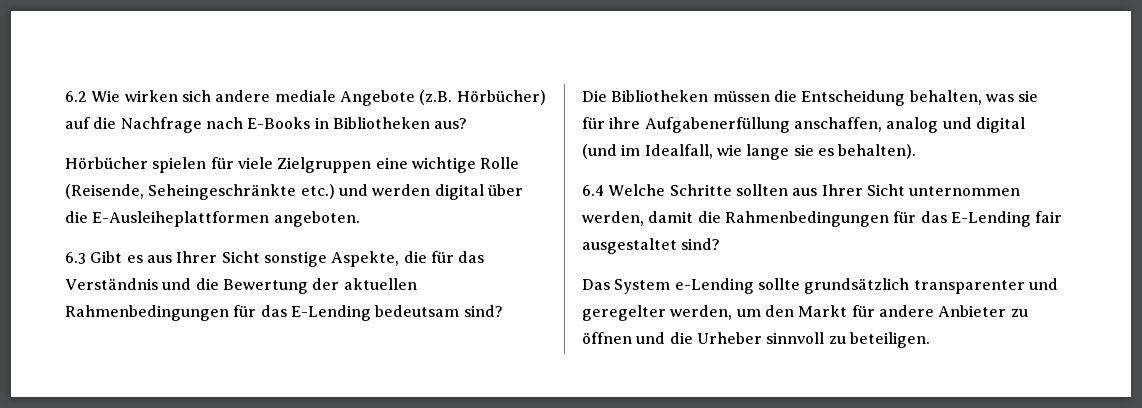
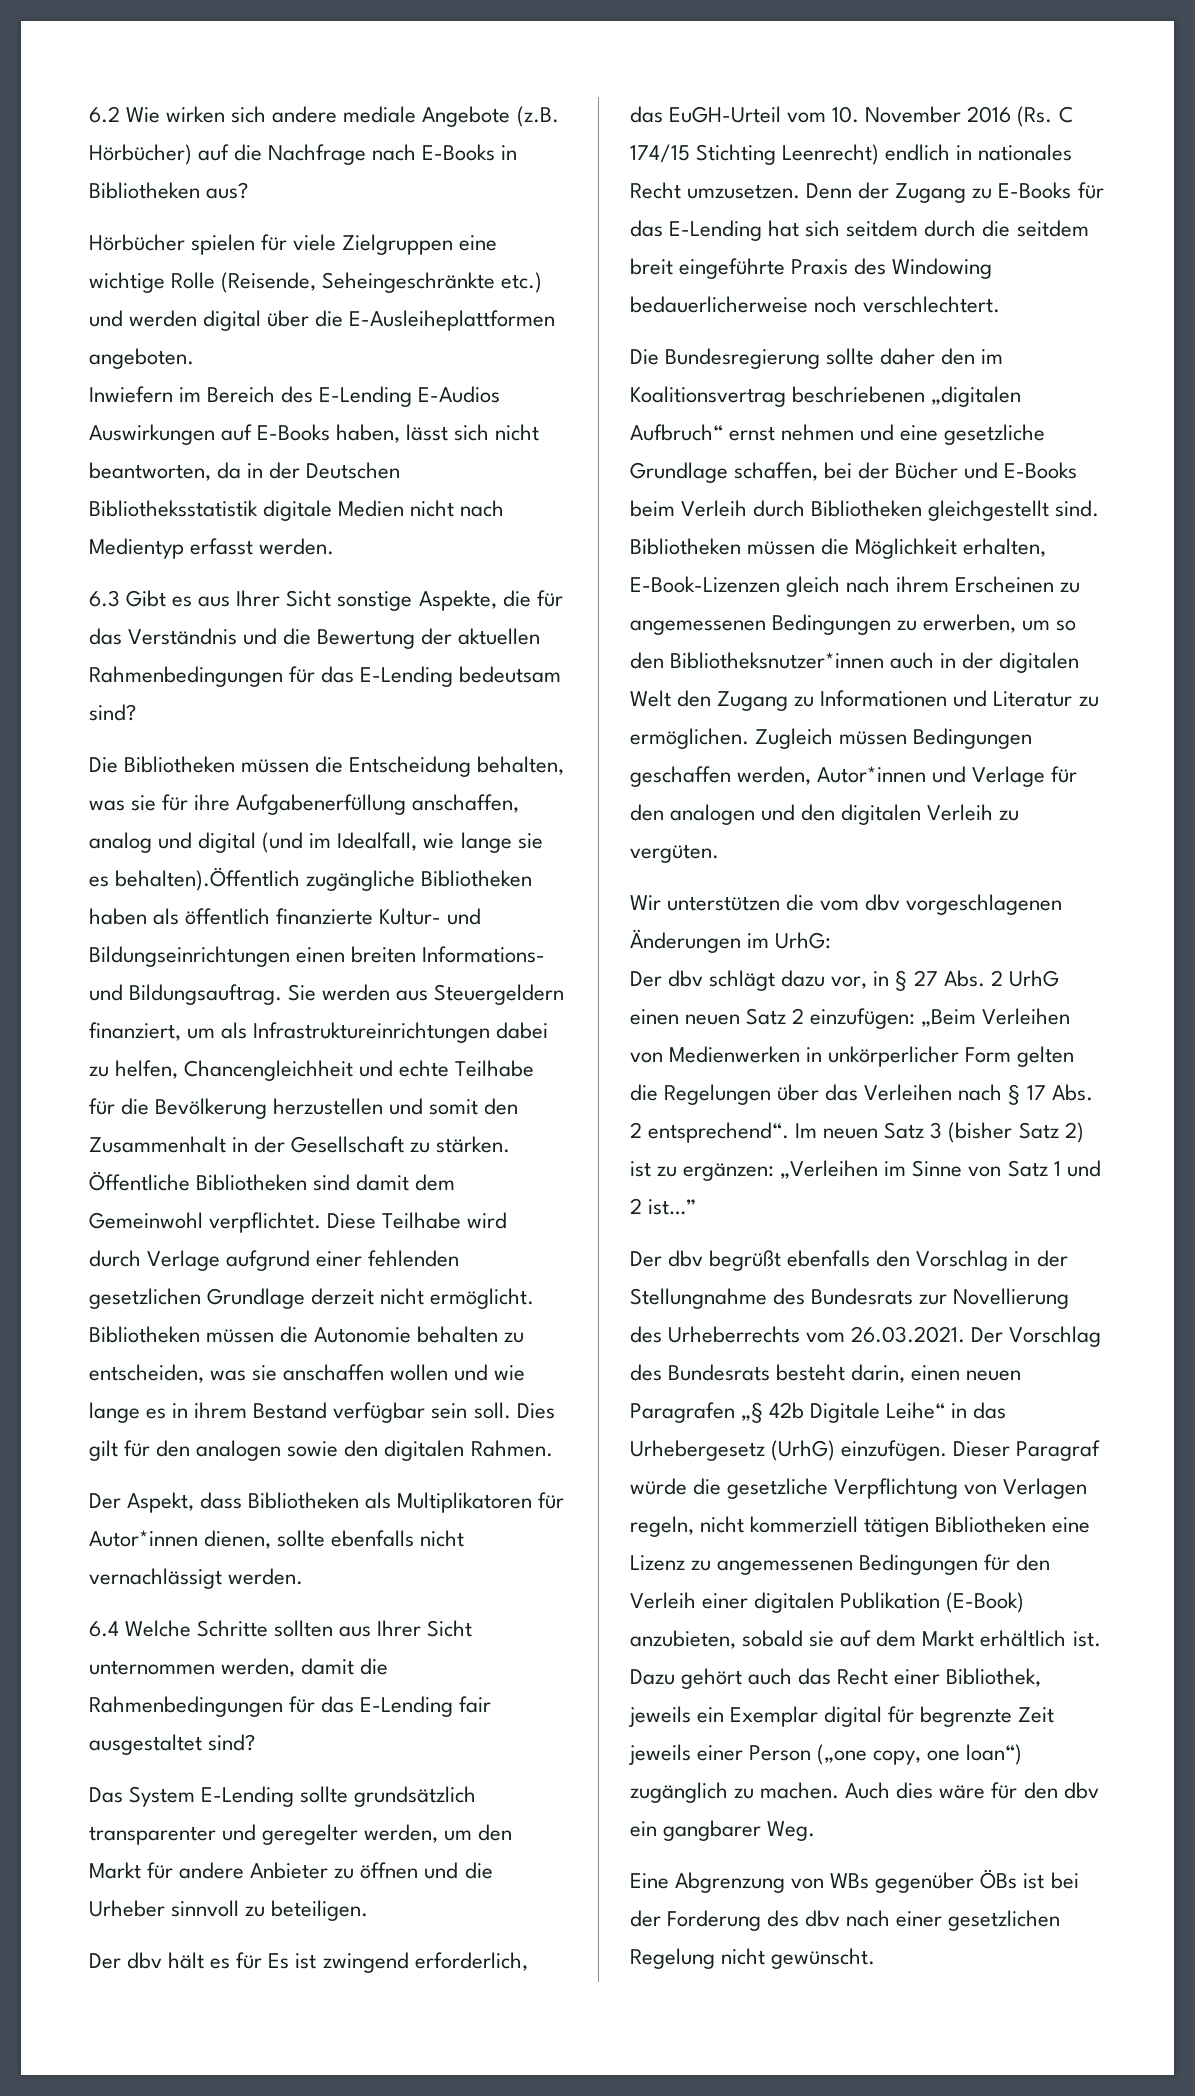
+ Inwiefern im Bereich des E-Lending E-Audios Auswirkungen auf E-Books haben, lässt sich nicht beantworten, da in der Deutschen Bibliotheksstatistik digitale Medien nicht nach Medientyp erfasst werden.
- Die Bibliotheken müssen die Entscheidung behalten, was sie für ihre Aufgabenerfüllung anschaffen, analog und digital (und im Idealfall, wie lange sie es behalten).
+ Die Bibliotheken müssen die Entscheidung behalten, was sie für ihre Aufgabenerfüllung anschaffen, analog und digital (und im Idealfall, wie lange sie es behalten).Öffentlich zugängliche Bibliotheken haben als öffentlich finanzierte Kultur- und Bildungseinrichtungen einen breiten Informations- und Bildungsauftrag. Sie werden aus Steuergeldern finanziert, um als Infrastruktureinrichtungen dabei zu helfen, Chancengleichheit und echte Teilhabe für die Bevölkerung herzustellen und somit den Zusammenhalt in der Gesellschaft zu stärken. Öffentliche Bibliotheken sind damit dem Gemeinwohl verpflichtet. Diese Teilhabe wird durch Verlage aufgrund einer fehlenden gesetzlichen Grundlage derzeit nicht ermöglicht. Bibliotheken müssen die Autonomie behalten zu entscheiden, was sie anschaffen wollen und wie lange es in ihrem Bestand verfügbar sein soll. Dies gilt für den analogen sowie den digitalen Rahmen.
+ Der Aspekt, dass Bibliotheken als Multiplikatoren für Autor*innen dienen, sollte ebenfalls nicht vernachlässigt werden.
- Das System e-Lending sollte grundsätzlich transparenter und geregelter werden, um den Markt für andere Anbieter zu öffnen und die Urheber sinnvoll zu beteiligen.
+ Das System E-Lending sollte grundsätzlich transparenter und geregelter werden, um den Markt für andere Anbieter zu öffnen und die Urheber sinnvoll zu beteiligen.
+ Der dbv hält es für Es ist zwingend erforderlich, das EuGH-Urteil vom 10. November 2016 (Rs. C 174/15 Stichting Leenrecht) endlich in nationales Recht umzusetzen. Denn der Zugang zu E-Books für das E-Lending hat sich seitdem durch die seitdem breit eingeführte Praxis des Windowing bedauerlicherweise noch verschlechtert.
+ Die Bundesregierung sollte daher den im Koalitionsvertrag beschriebenen „digitalen Aufbruch“ ernst nehmen und eine gesetzliche Grundlage schaffen, bei der Bücher und E-Books beim Verleih durch Bibliotheken gleichgestellt sind. Bibliotheken müssen die Möglichkeit erhalten, E-Book-Lizenzen gleich nach ihrem Erscheinen zu angemessenen Bedingungen zu erwerben, um so den Bibliotheksnutzer*innen auch in der digitalen Welt den Zugang zu Informationen und Literatur zu ermöglichen. Zugleich müssen Bedingungen geschaffen werden, Autor*innen und Verlage für den analogen und den digitalen Verleih zu vergüten.
+ Wir unterstützen die vom dbv vorgeschlagenen Änderungen im UrhG:
+ Der dbv schlägt dazu vor, in § 27 Abs. 2 UrhG einen neuen Satz 2 einzufügen: „Beim Verleihen von Medienwerken in unkörperlicher Form gelten die Regelungen über das Verleihen nach § 17 Abs. 2 entsprechend“. Im neuen Satz 3 (bisher Satz 2) ist zu ergänzen: „Verleihen im Sinne von Satz 1 und 2 ist…”
+ Der dbv begrüßt ebenfalls den Vorschlag in der Stellungnahme des Bundesrats zur Novellierung des Urheberrechts vom 26.03.2021. Der Vorschlag des Bundesrats besteht darin, einen neuen Paragrafen „§ 42b Digitale Leihe“ in das Urhebergesetz (UrhG) einzufügen. Dieser Paragraf würde die gesetzliche Verpflichtung von Verlagen regeln, nicht kommerziell tätigen Bibliotheken eine Lizenz zu angemessenen Bedingungen für den Verleih einer digitalen Publikation (E-Book) anzubieten, sobald sie auf dem Markt erhältlich ist. Dazu gehört auch das Recht einer Bibliothek, jeweils ein Exemplar digital für begrenzte Zeit jeweils einer Person („one copy, one loan“) zugänglich zu machen. Auch dies wäre für den dbv ein gangbarer Weg.
+ Eine Abgrenzung von WBs gegenüber ÖBs ist bei der Forderung des dbv nach einer gesetzlichen Regelung nicht gewünscht.

